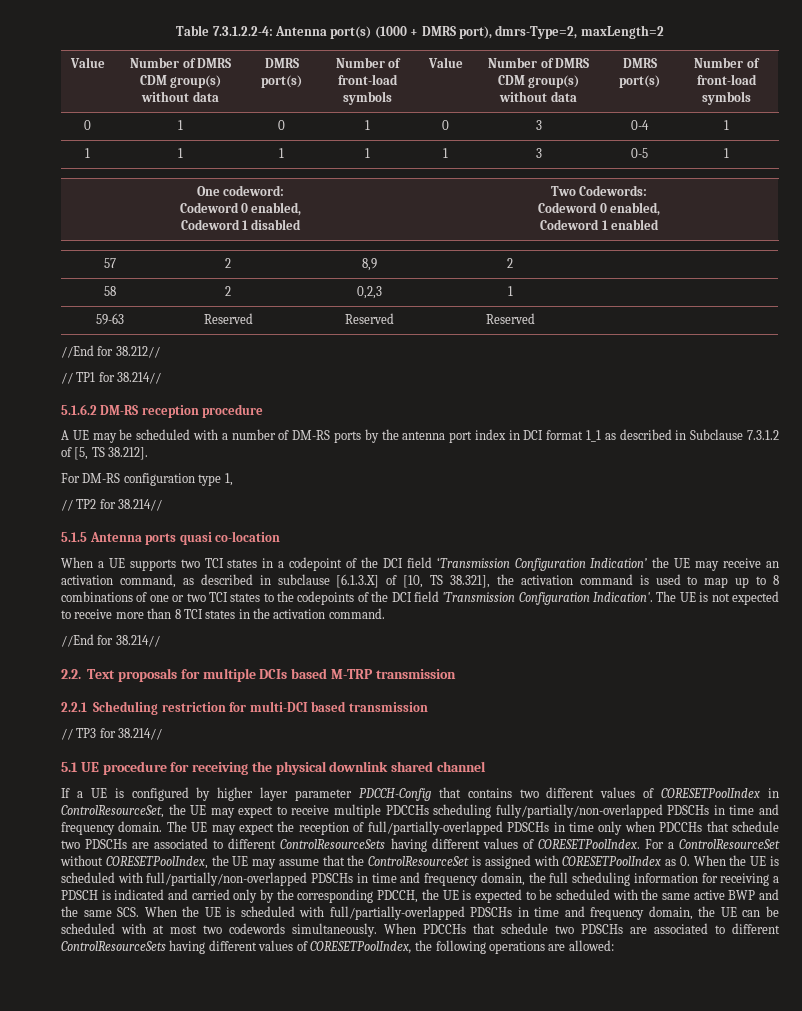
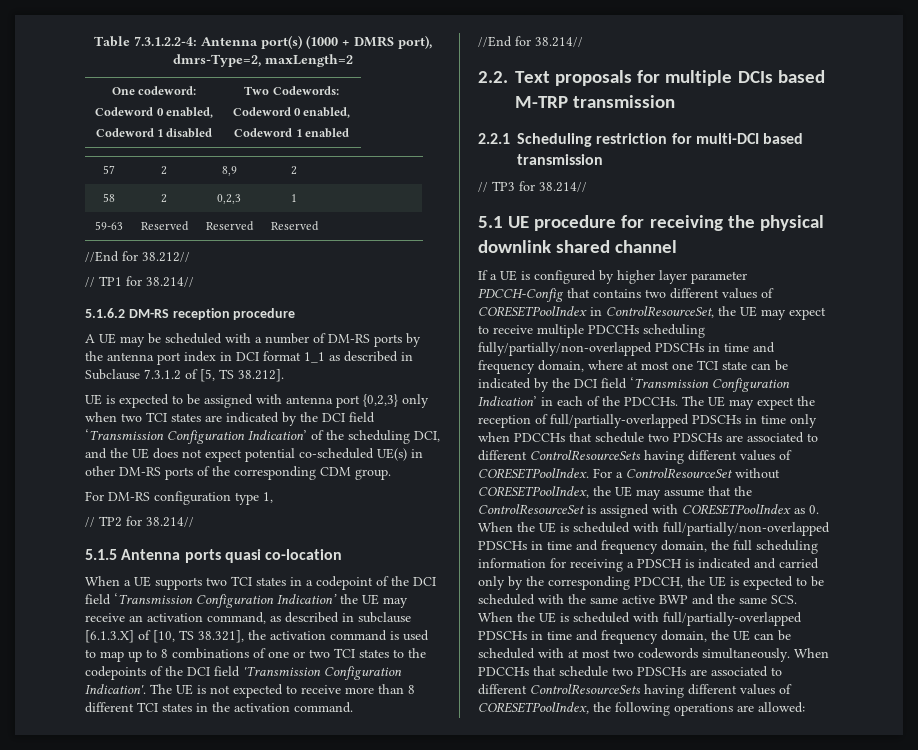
- Value | Number of DMRS CDM group(s) without data | DMRS port(s) | Number of front-load symbols | Value | Number of DMRS CDM group(s) without data | DMRS port(s) | Number of front-load symbols
- 0 | 1 | 0 | 1 | 0 | 3 | 0-4 | 1
- 1 | 1 | 1 | 1 | 1 | 3 | 0-5 | 1
+ UE is expected to be assigned with antenna port {0,2,3} only when two TCI states are indicated by the DCI field ‘Transmission Configuration Indication’ of the scheduling DCI, and the UE does not expect potential co-scheduled UE(s) in other DM-RS ports of the corresponding CDM group.
- The UE is not expected to receive more than 8 TCI states in the activation command.
+ The UE is not expected to receive more than 8 different TCI states in the activation command.
- If a UE is configured by higher layer parameter PDCCH-Config that contains two different values of CORESETPoolIndex in ControlResourceSet, the UE may expect to receive multiple PDCCHs scheduling fully/partially/non-overlapped PDSCHs in time and frequency domain.
+ If a UE is configured by higher layer parameter PDCCH-Config that contains two different values of CORESETPoolIndex in ControlResourceSet, the UE may expect to receive multiple PDCCHs scheduling fully/partially/non-overlapped PDSCHs in time and frequency domain, where at most one TCI state can be indicated by the DCI field ‘Transmission Configuration Indication’ in each of the PDCCHs.

